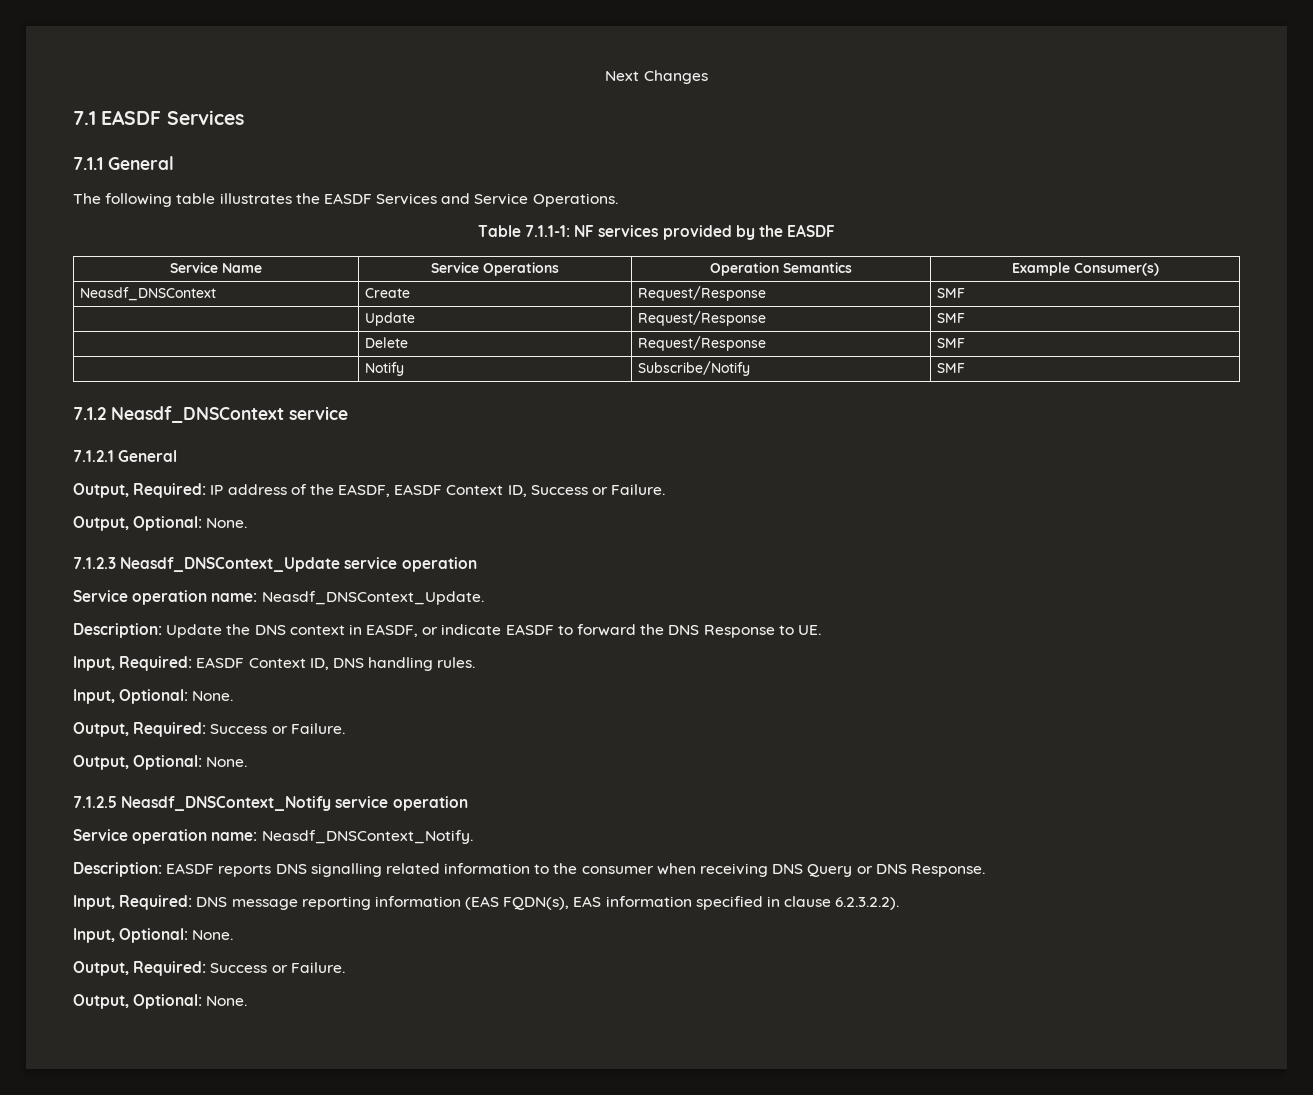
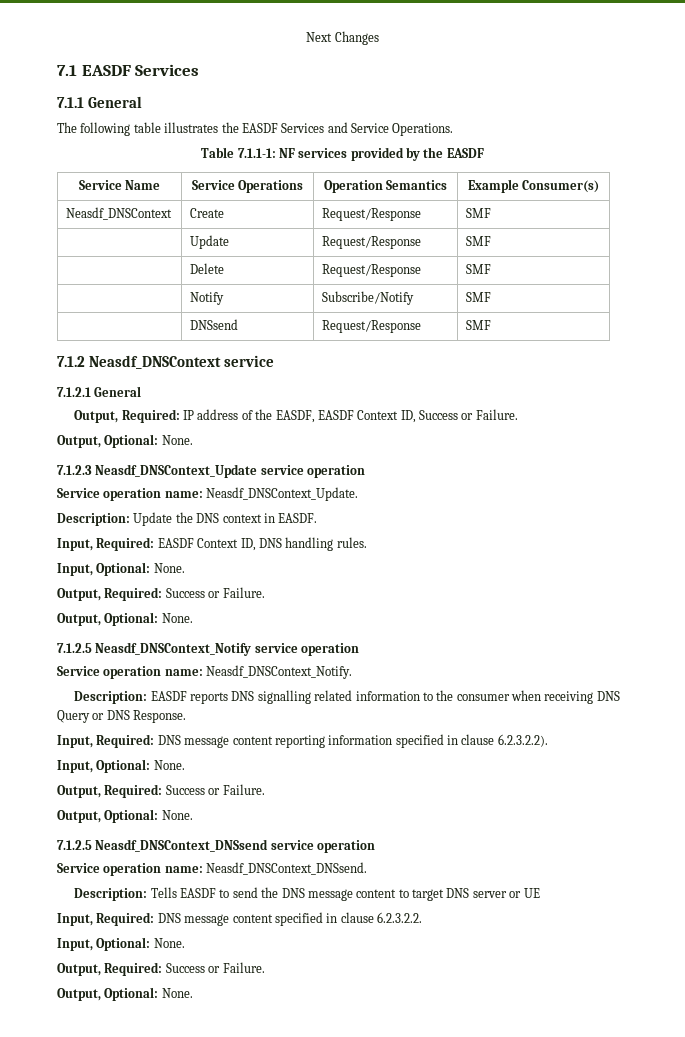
+ | DNSsend | Request/Response | SMF
- Description: Update the DNS context in EASDF, or indicate EASDF to forward the DNS Response to UE.
+ Description: Update the DNS context in EASDF.
- Input, Required: DNS message reporting information (EAS FQDN(s), EAS information specified in clause 6.2.3.2.2).
+ Input, Required: DNS message content reporting information specified in clause 6.2.3.2.2).
+ 7.1.2.5 Neasdf_DNSContext_DNSsend service operation
+ Service operation name: Neasdf_DNSContext_DNSsend.
+ Description: Tells EASDF to send the DNS message content to target DNS server or UE
+ Input, Required: DNS message content specified in clause 6.2.3.2.2.
+ Input, Optional: None.
+ Output, Required: Success or Failure.
+ Output, Optional: None.

